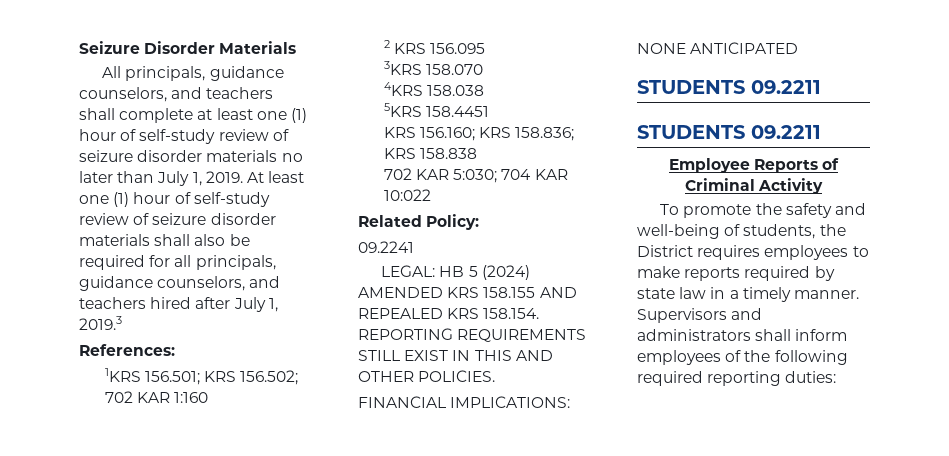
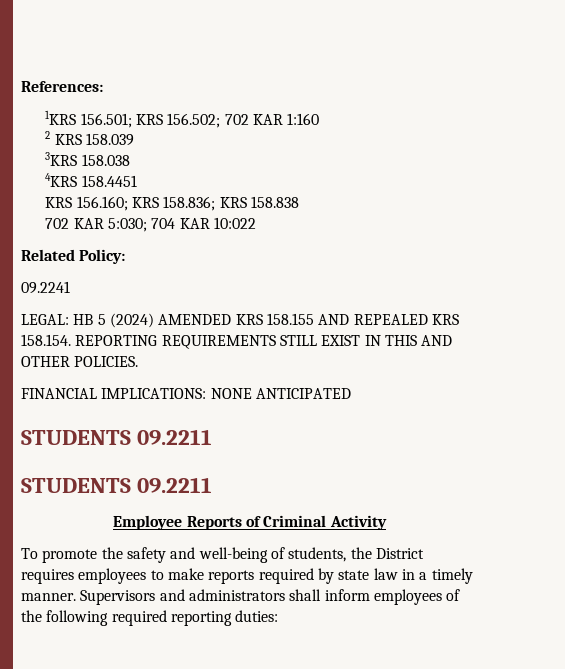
- Seizure Disorder Materials
- All principals, guidance counselors, and teachers shall complete at least one (1) hour of self-study review of seizure disorder materials no later than July 1, 2019. At least one (1) hour of self-study review of seizure disorder materials shall also be required for all principals, guidance counselors, and teachers hired after July 1, 2019.3
- 2 KRS 156.095
+ 2 KRS 158.039
- 3KRS 158.070
+ 3KRS 158.038
- 4KRS 158.038
- 5KRS 158.4451
+ 4KRS 158.4451

